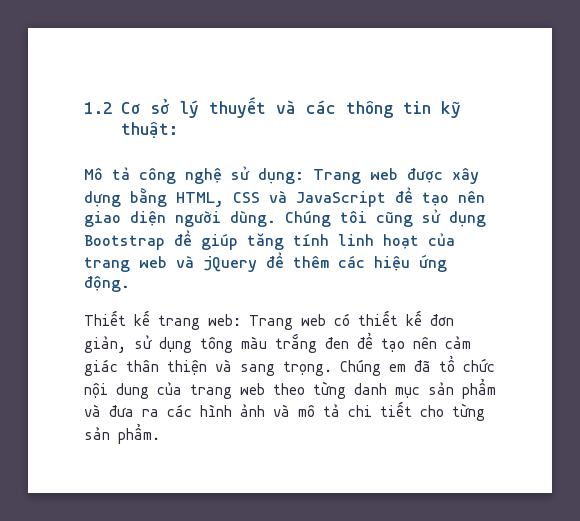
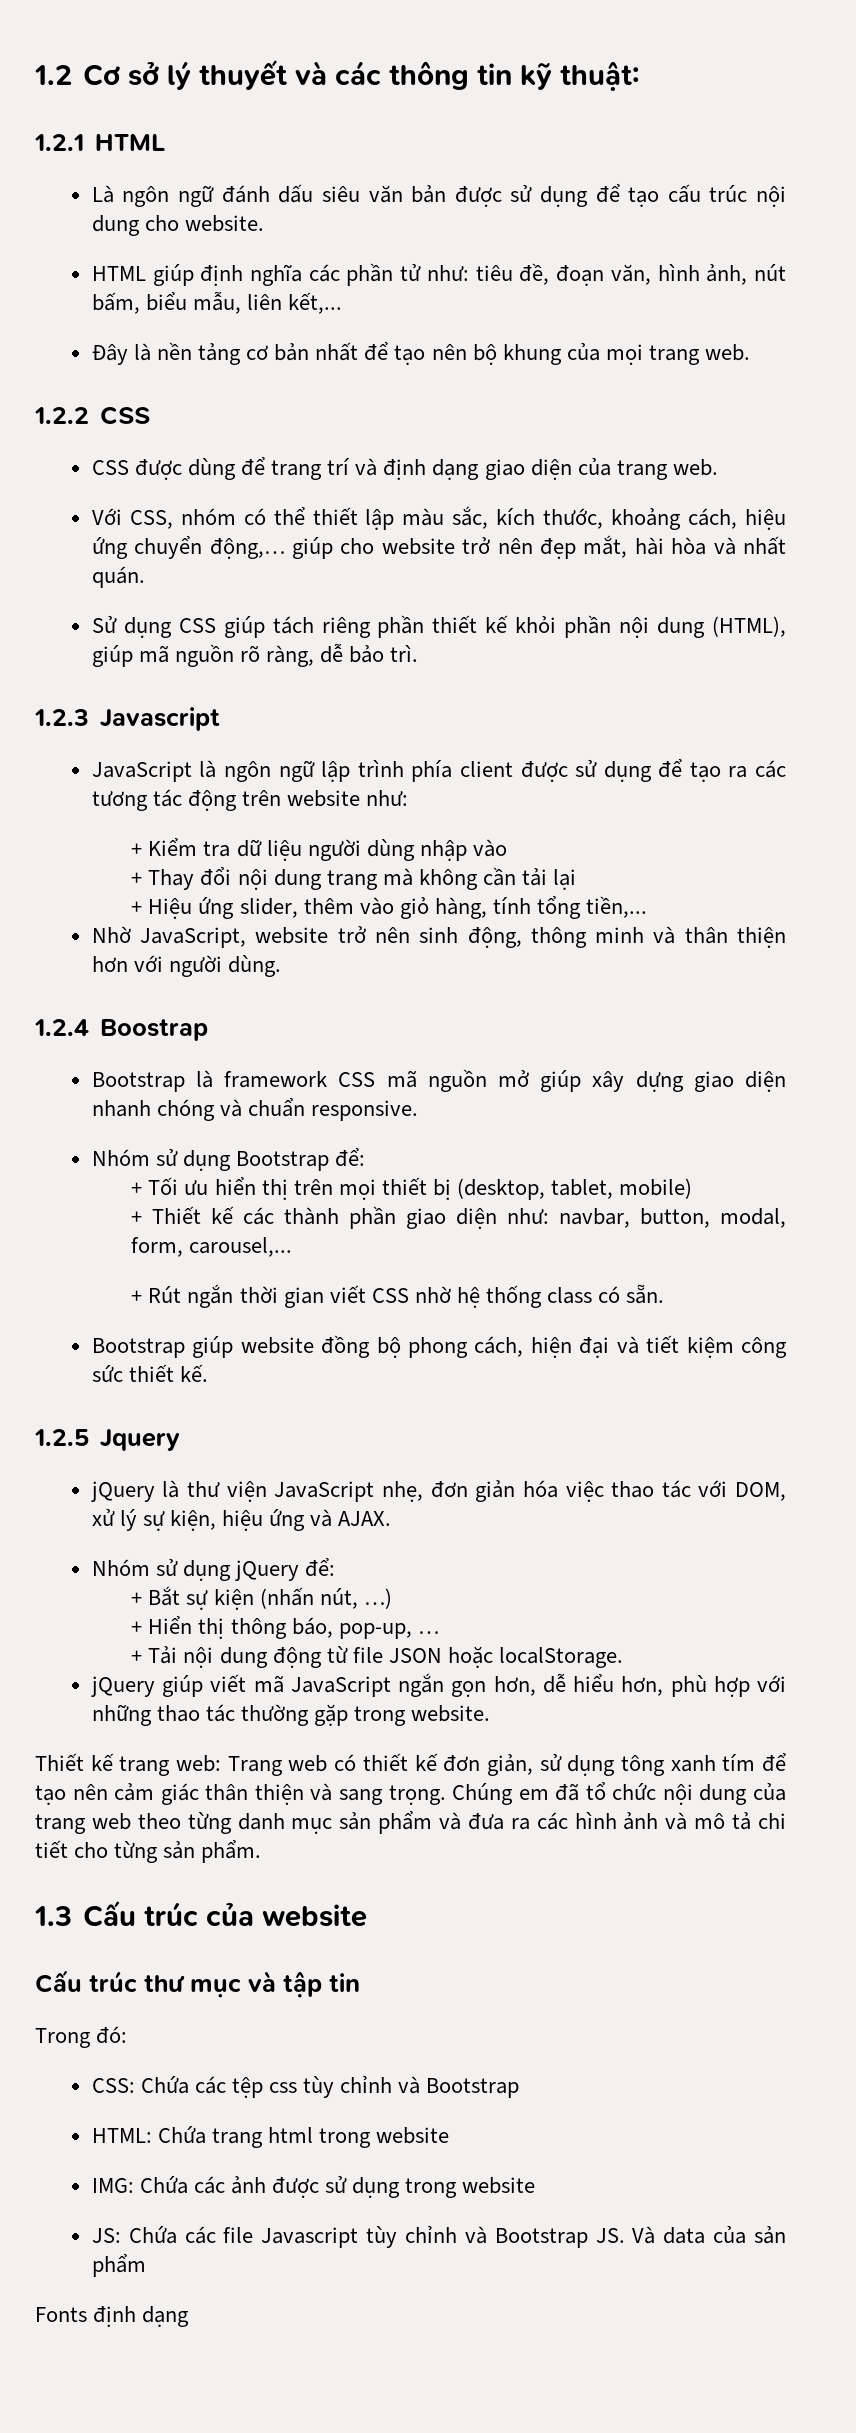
- Mô tả công nghệ sử dụng: Trang web được xây dựng bằng HTML, CSS và JavaScript để tạo nên giao diện người dùng. Chúng tôi cũng sử dụng Bootstrap để giúp tăng tính linh hoạt của trang web và jQuery để thêm các hiệu ứng động.
+ 1.2.1 HTML
+ Là ngôn ngữ đánh dấu siêu văn bản được sử dụng để tạo cấu trúc nội dung cho website.
+ HTML giúp định nghĩa các phần tử như: tiêu đề, đoạn văn, hình ảnh, nút bấm, biểu mẫu, liên kết,...
+ Đây là nền tảng cơ bản nhất để tạo nên bộ khung của mọi trang web.
+ 1.2.2 CSS
+ CSS được dùng để trang trí và định dạng giao diện của trang web.
+ Với CSS, nhóm có thể thiết lập màu sắc, kích thước, khoảng cách, hiệu ứng chuyển động,… giúp cho website trở nên đẹp mắt, hài hòa và nhất quán.
+ Sử dụng CSS giúp tách riêng phần thiết kế khỏi phần nội dung (HTML), giúp mã nguồn rõ ràng, dễ bảo trì.
+ 1.2.3 Javascript
+ JavaScript là ngôn ngữ lập trình phía client được sử dụng để tạo ra các tương tác động trên website như:
+ + Kiểm tra dữ liệu người dùng nhập vào
+ + Thay đổi nội dung trang mà không cần tải lại
+ + Hiệu ứng slider, thêm vào giỏ hàng, tính tổng tiền,...
+ Nhờ JavaScript, website trở nên sinh động, thông minh và thân thiện hơn với người dùng.
+ 1.2.4 Boostrap
+ Bootstrap là framework CSS mã nguồn mở giúp xây dựng giao diện nhanh chóng và chuẩn responsive.
+ Nhóm sử dụng Bootstrap để:
+ + Tối ưu hiển thị trên mọi thiết bị (desktop, tablet, mobile)
+ + Thiết kế các thành phần giao diện như: navbar, button, modal, form, carousel,...
+ + Rút ngắn thời gian viết CSS nhờ hệ thống class có sẵn.
+ Bootstrap giúp website đồng bộ phong cách, hiện đại và tiết kiệm công sức thiết kế.
+ 1.2.5 Jquery
+ jQuery là thư viện JavaScript nhẹ, đơn giản hóa việc thao tác với DOM, xử lý sự kiện, hiệu ứng và AJAX.
+ Nhóm sử dụng jQuery để:
+ + Bắt sự kiện (nhấn nút, …)
+ + Hiển thị thông báo, pop-up, …
+ + Tải nội dung động từ file JSON hoặc localStorage.
+ jQuery giúp viết mã JavaScript ngắn gọn hơn, dễ hiểu hơn, phù hợp với những thao tác thường gặp trong website.
- Thiết kế trang web: Trang web có thiết kế đơn giản, sử dụng tông màu trắng đen để tạo nên cảm giác thân thiện và sang trọng.
+ Thiết kế trang web: Trang web có thiết kế đơn giản, sử dụng tông xanh tím để tạo nên cảm giác thân thiện và sang trọng.
+ 1.3 Cấu trúc của website
+ Cấu trúc thư mục và tập tin
+ Trong đó:
+ CSS: Chứa các tệp css tùy chỉnh và Bootstrap
+ HTML: Chứa trang html trong website
+ IMG: Chứa các ảnh được sử dụng trong website
+ JS: Chứa các file Javascript tùy chỉnh và Bootstrap JS. Và data của sản phẩm
+ Fonts định dạng

